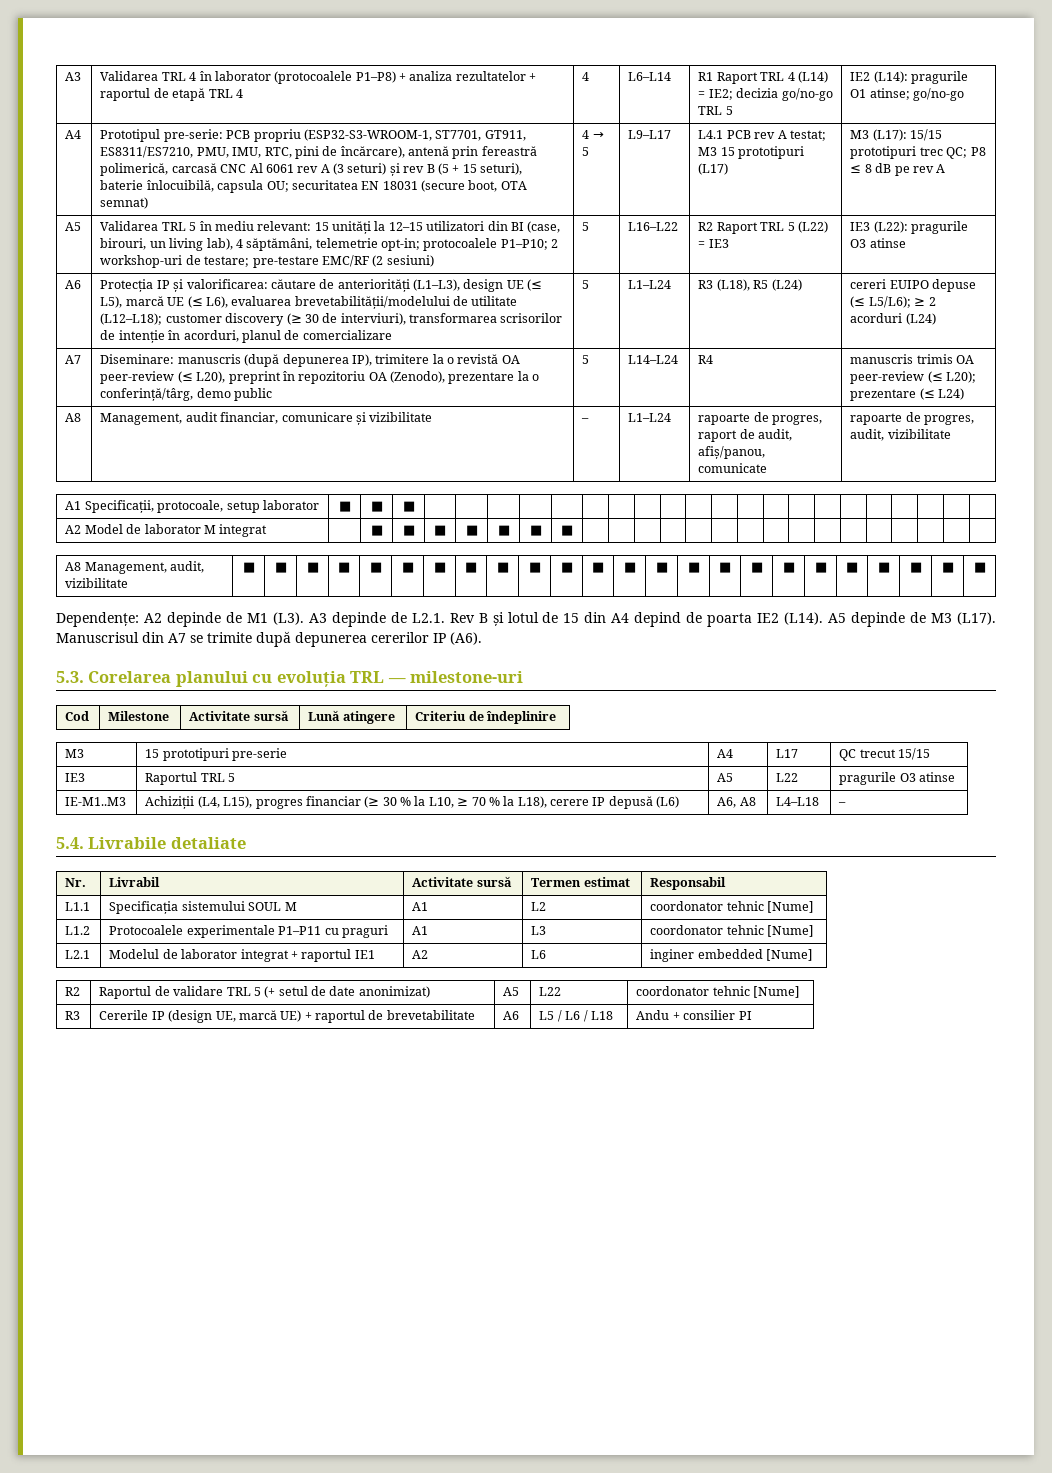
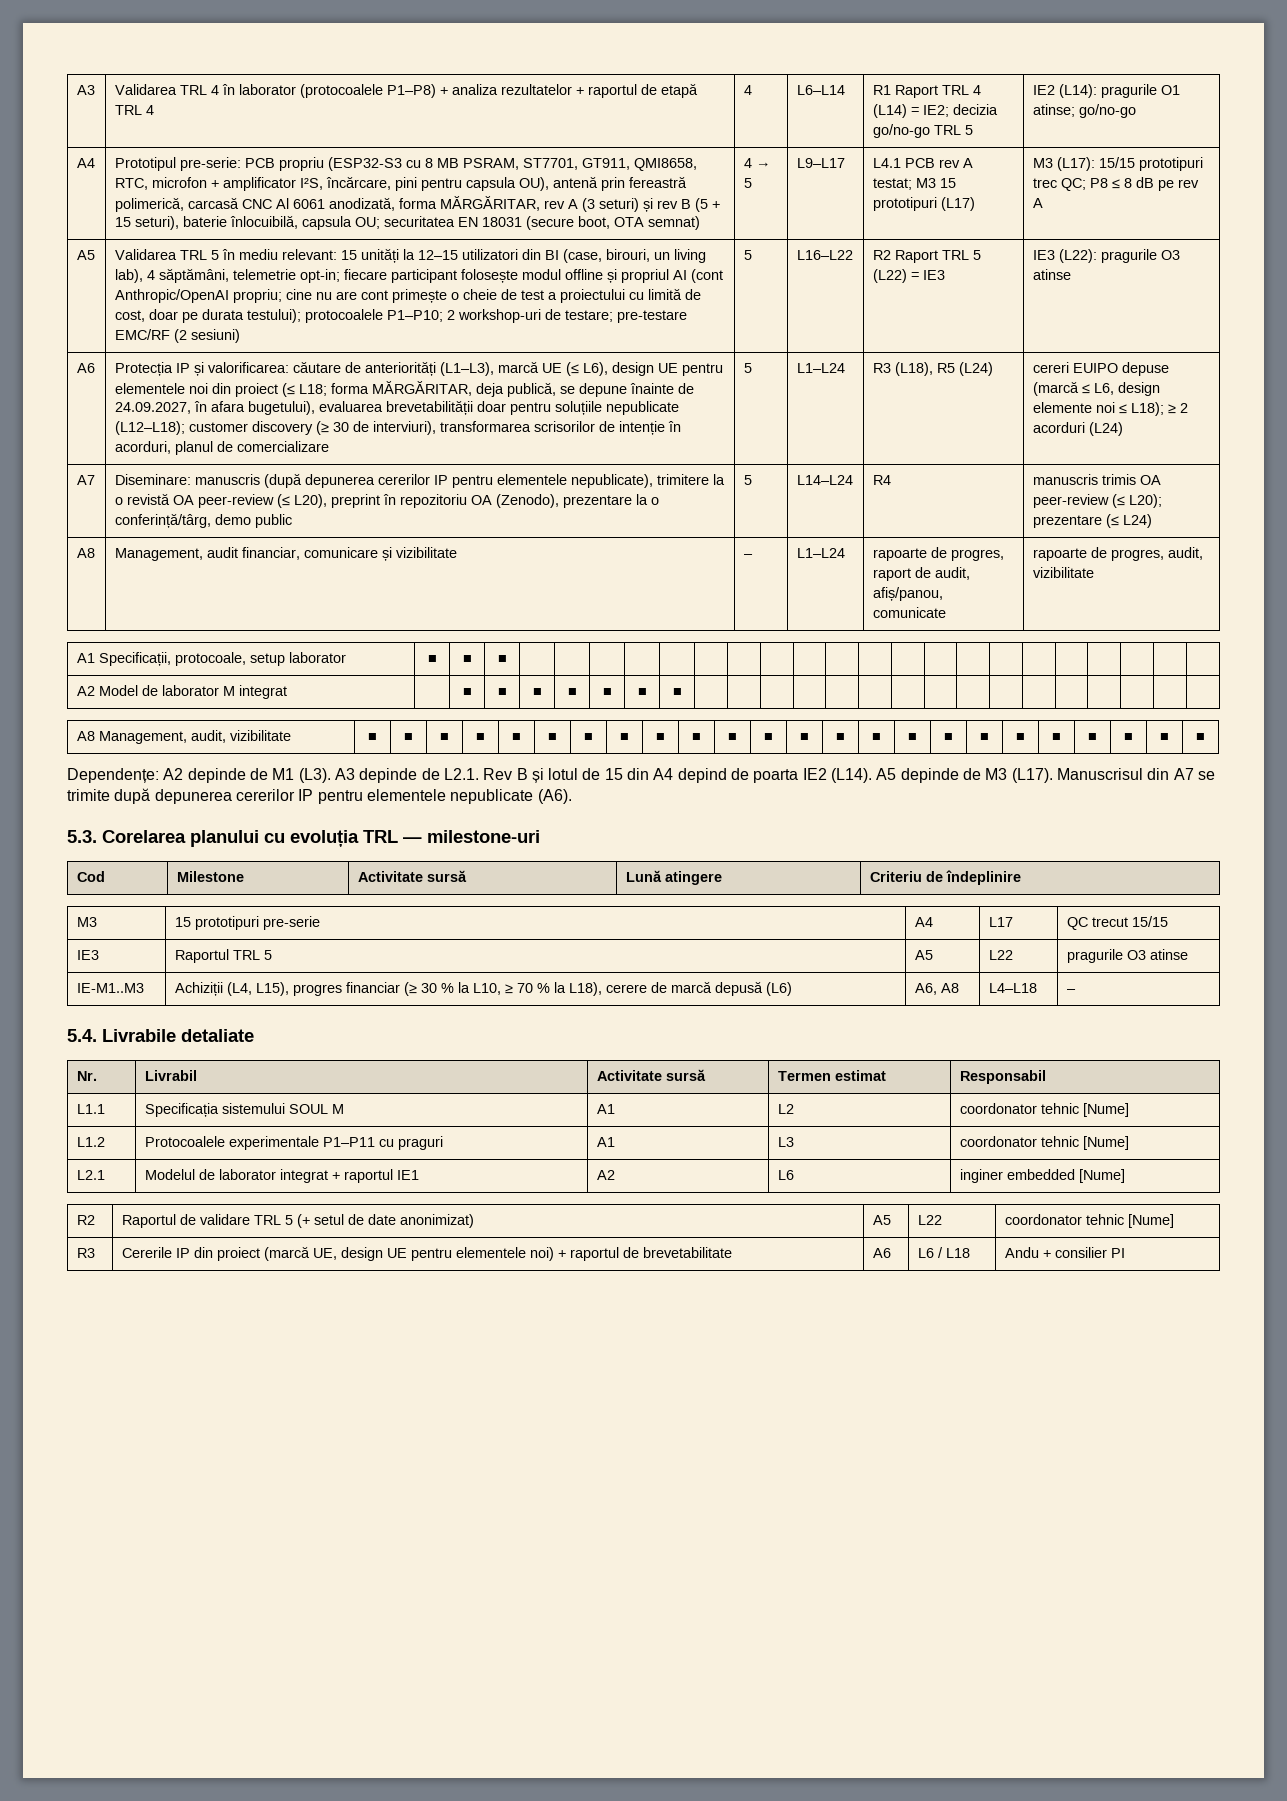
- Prototipul pre-serie: PCB propriu (ESP32-S3-WROOM-1, ST7701, GT911, ES8311/ES7210, PMU, IMU, RTC, pini de încărcare), antenă prin fereastră polimerică, carcasă CNC Al 6061 rev A (3 seturi) și rev B (5 + 15 seturi), baterie înlocuibilă, capsula OU; securitatea EN 18031 (secure boot, OTA semnat)
+ Prototipul pre-serie: PCB propriu (ESP32-S3 cu 8 MB PSRAM, ST7701, GT911, QMI8658, RTC, microfon + amplificator I²S, încărcare, pini pentru capsula OU), antenă prin fereastră polimerică, carcasă CNC Al 6061 anodizată, forma MĂRGĂRITAR, rev A (3 seturi) și rev B (5 + 15 seturi), baterie înlocuibilă, capsula OU; securitatea EN 18031 (secure boot, OTA semnat)
- Validarea TRL 5 în mediu relevant: 15 unități la 12–15 utilizatori din BI (case, birouri, un living lab), 4 săptămâni, telemetrie opt-in; protocoalele P1–P10; 2 workshop-uri de testare; pre-testare EMC/RF (2 sesiuni)
+ Validarea TRL 5 în mediu relevant: 15 unități la 12–15 utilizatori din BI (case, birouri, un living lab), 4 săptămâni, telemetrie opt-in; fiecare participant folosește modul offline și propriul AI (cont Anthropic/OpenAI propriu; cine nu are cont primește o cheie de test a proiectului cu limită de cost, doar pe durata testului); protocoalele P1–P10; 2 workshop-uri de testare; pre-testare EMC/RF (2 sesiuni)
- Protecția IP și valorificarea: căutare de anteriorități (L1–L3), design UE (≤ L5), marcă UE (≤ L6), evaluarea brevetabilității/modelului de utilitate (L12–L18); customer discovery (≥ 30 de interviuri), transformarea scrisorilor de intenție în acorduri, planul de comercializare
+ Protecția IP și valorificarea: căutare de anteriorități (L1–L3), marcă UE (≤ L6), design UE pentru elementele noi din proiect (≤ L18; forma MĂRGĂRITAR, deja publică, se depune înainte de 24.09.2027, în afara bugetului), evaluarea brevetabilității doar pentru soluțiile nepublicate (L12–L18); customer discovery (≥ 30 de interviuri), transformarea scrisorilor de intenție în acorduri, planul de comercializare
- cereri EUIPO depuse (≤ L5/L6); ≥ 2 acorduri (L24)
+ cereri EUIPO depuse (marcă ≤ L6, design elemente noi ≤ L18); ≥ 2 acorduri (L24)
- Diseminare: manuscris (după depunerea IP), trimitere la o revistă OA peer-review (≤ L20), preprint în repozitoriu OA (Zenodo), prezentare la o conferință/târg, demo public
+ Diseminare: manuscris (după depunerea cererilor IP pentru elementele nepublicate), trimitere la o revistă OA peer-review (≤ L20), preprint în repozitoriu OA (Zenodo), prezentare la o conferință/târg, demo public
- Manuscrisul din A7 se trimite după depunerea cererilor IP (A6).
+ Manuscrisul din A7 se trimite după depunerea cererilor IP pentru elementele nepublicate (A6).
- IE-M1..M3 | Achiziții (L4, L15), progres financiar (≥ 30 % la L10, ≥ 70 % la L18), cerere IP depusă (L6) | A6, A8 | L4–L18 | –
+ IE-M1..M3 | Achiziții (L4, L15), progres financiar (≥ 30 % la L10, ≥ 70 % la L18), cerere de marcă depusă (L6) | A6, A8 | L4–L18 | –
- R3 | Cererile IP (design UE, marcă UE) + raportul de brevetabilitate | A6 | L5 / L6 / L18 | Andu + consilier PI
+ R3 | Cererile IP din proiect (marcă UE, design UE pentru elementele noi) + raportul de brevetabilitate | A6 | L6 / L18 | Andu + consilier PI

